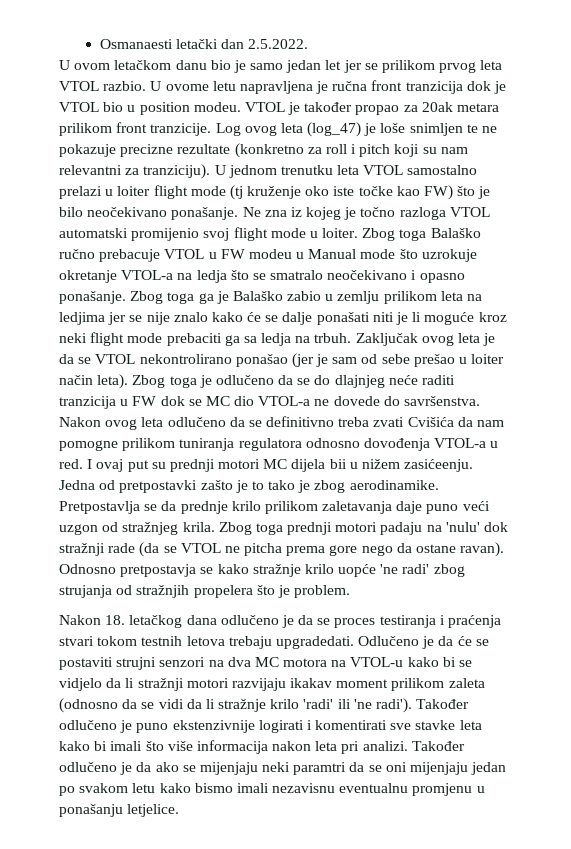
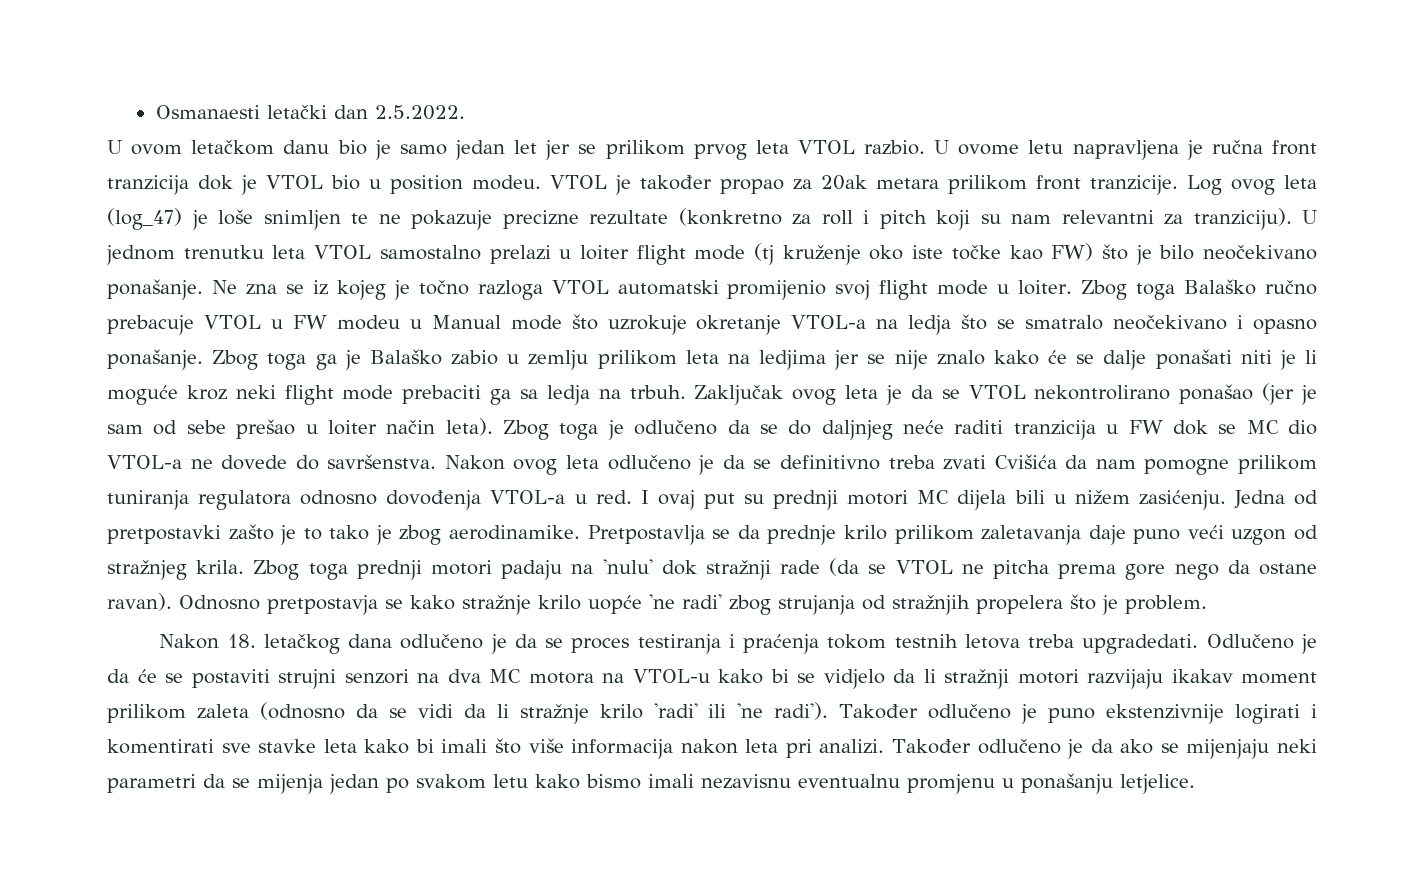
- Ne zna iz kojeg je točno razloga VTOL automatski promijenio svoj flight mode u loiter.
+ Ne zna se iz kojeg je točno razloga VTOL automatski promijenio svoj flight mode u loiter.
- Zbog toga je odlučeno da se do dlajnjeg neće raditi tranzicija u FW dok se MC dio VTOL-a ne dovede do savršenstva.
+ Zbog toga je odlučeno da se do daljnjeg neće raditi tranzicija u FW dok se MC dio VTOL-a ne dovede do savršenstva.
- Nakon ovog leta odlučeno da se definitivno treba zvati Cvišića da nam pomogne prilikom tuniranja regulatora odnosno dovođenja VTOL-a u red.
+ Nakon ovog leta odlučeno je da se definitivno treba zvati Cvišića da nam pomogne prilikom tuniranja regulatora odnosno dovođenja VTOL-a u red.
- I ovaj put su prednji motori MC dijela bii u nižem zasićeenju.
+ I ovaj put su prednji motori MC dijela bili u nižem zasićenju.
- Nakon 18. letačkog dana odlučeno je da se proces testiranja i praćenja stvari tokom testnih letova trebaju upgradedati.
+ Nakon 18. letačkog dana odlučeno je da se proces testiranja i praćenja tokom testnih letova treba upgradedati.
- Također odlučeno je da ako se mijenjaju neki paramtri da se oni mijenjaju jedan po svakom letu kako bismo imali nezavisnu eventualnu promjenu u ponašanju letjelice.
+ Također odlučeno je da ako se mijenjaju neki parametri da se mijenja jedan po svakom letu kako bismo imali nezavisnu eventualnu promjenu u ponašanju letjelice.

